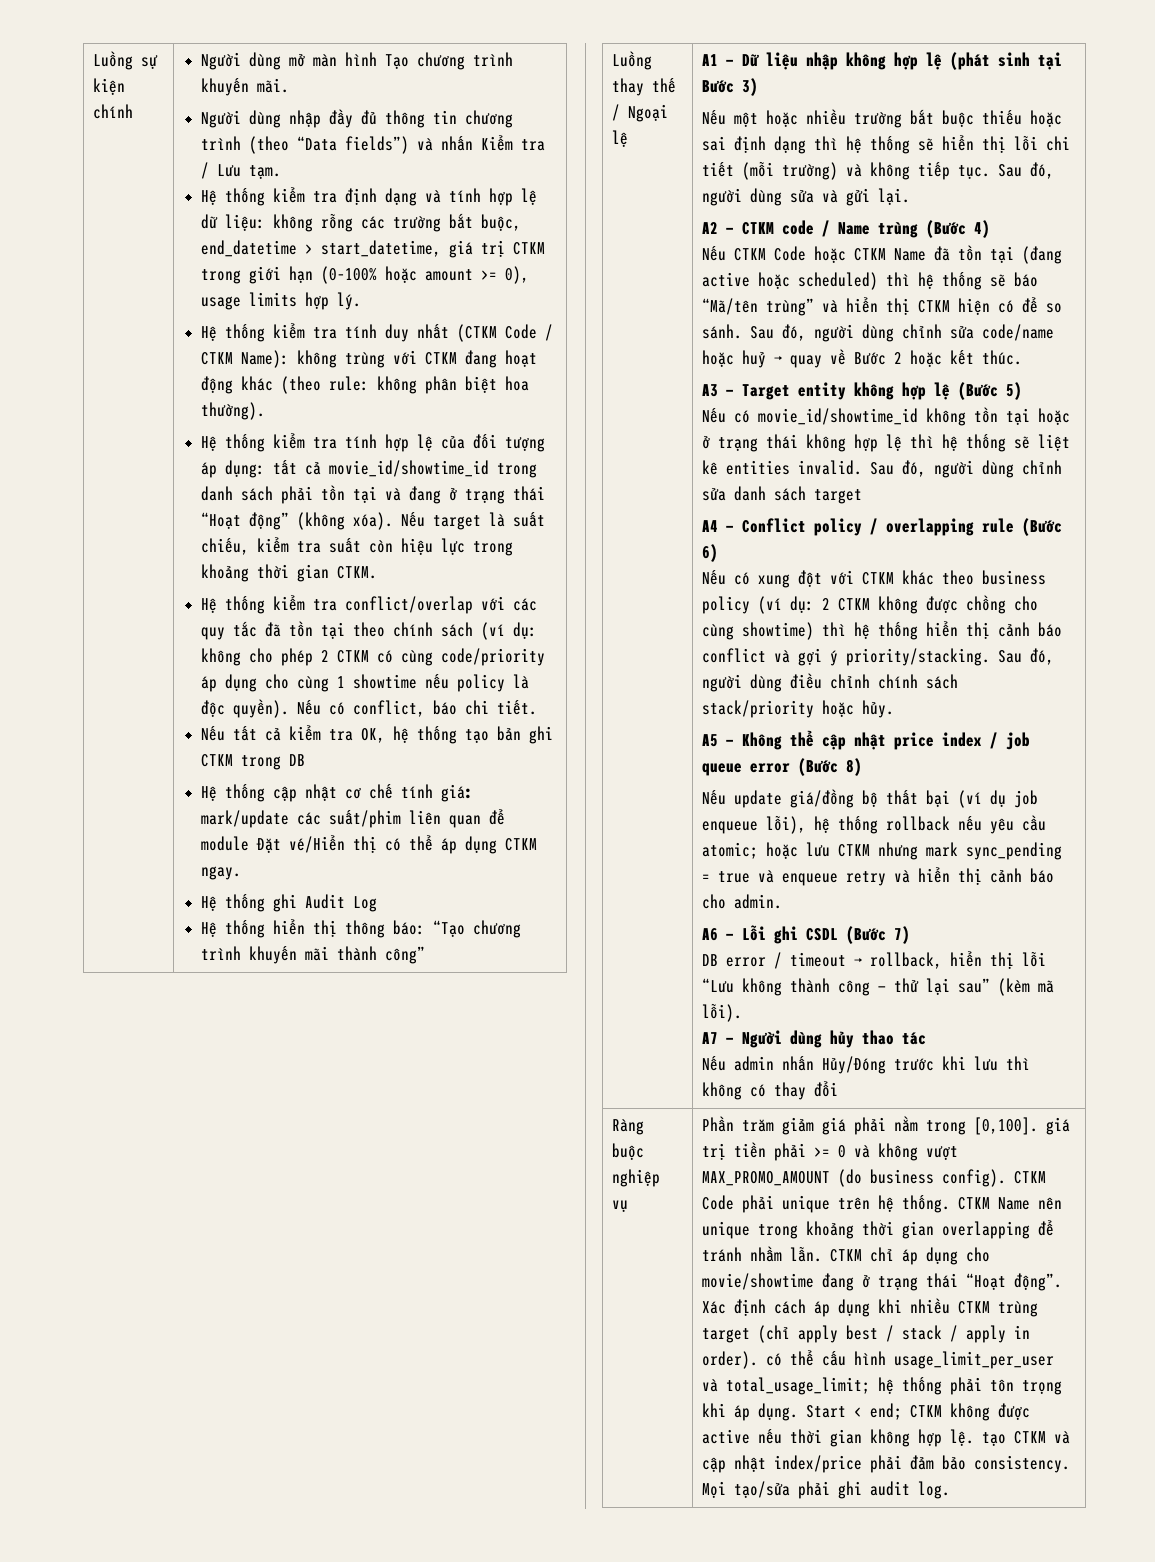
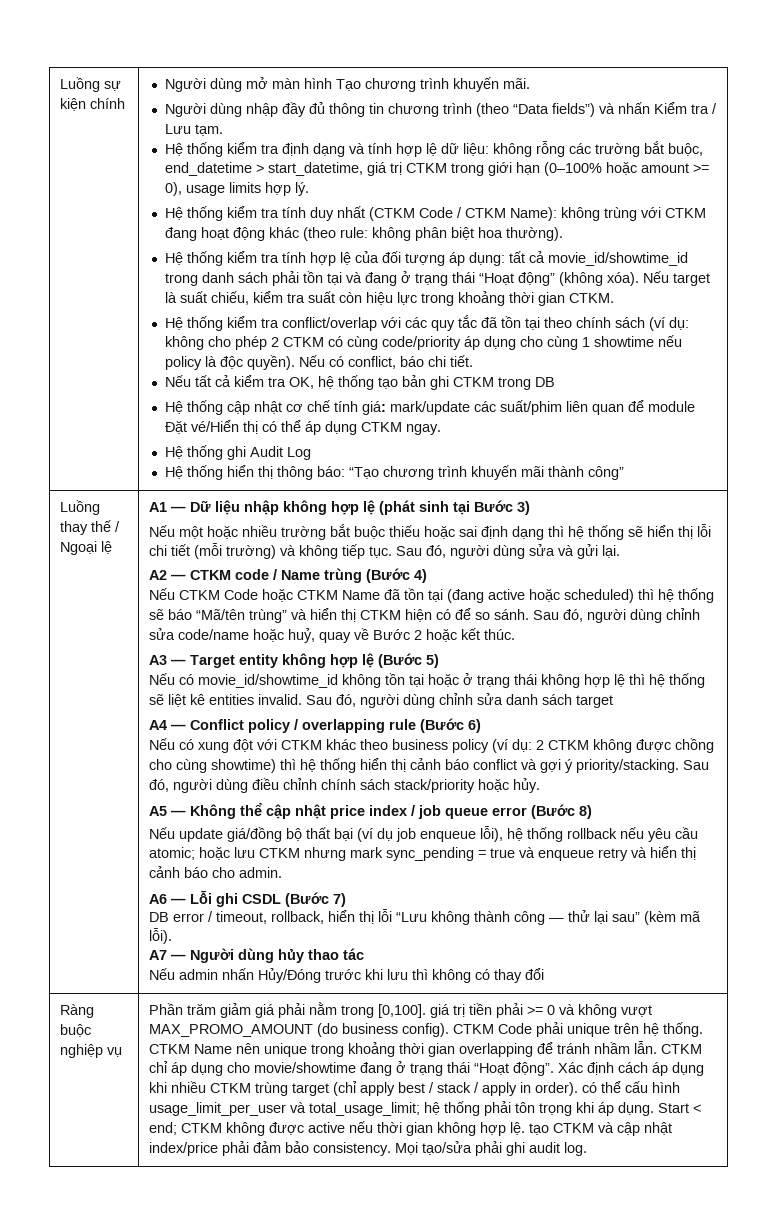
- Sau đó, người dùng chỉnh sửa code/name hoặc huỷ → quay về Bước 2 hoặc kết thúc.
+ Sau đó, người dùng chỉnh sửa code/name hoặc huỷ, quay về Bước 2 hoặc kết thúc.
- DB error / timeout → rollback, hiển thị lỗi “Lưu không thành công — thử lại sau” (kèm mã lỗi).
+ DB error / timeout, rollback, hiển thị lỗi “Lưu không thành công — thử lại sau” (kèm mã lỗi).

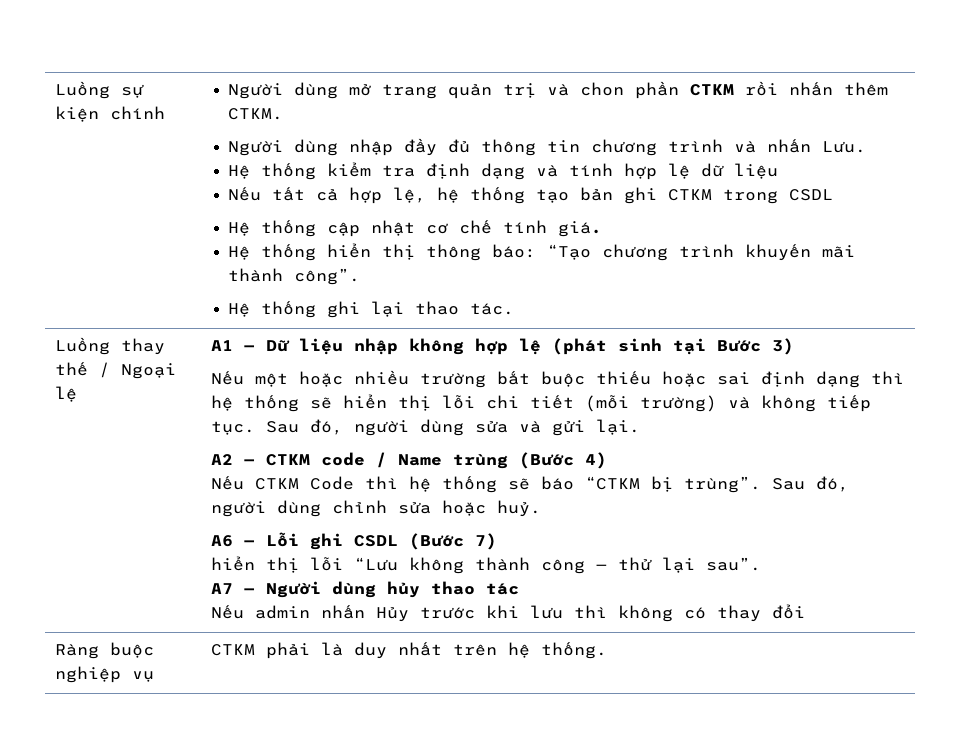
- Người dùng mở màn hình Tạo chương trình khuyến mãi.
+ Người dùng mở trang quản trị và chon phần CTKM rồi nhấn thêm CTKM.
- Người dùng nhập đầy đủ thông tin chương trình (theo “Data fields”) và nhấn Kiểm tra / Lưu tạm.
+ Người dùng nhập đầy đủ thông tin chương trình và nhấn Lưu.
- Hệ thống kiểm tra định dạng và tính hợp lệ dữ liệu: không rỗng các trường bắt buộc, end_datetime > start_datetime, giá trị CTKM trong giới hạn (0–100% hoặc amount >= 0), usage limits hợp lý.
- Hệ thống kiểm tra tính duy nhất (CTKM Code / CTKM Name): không trùng với CTKM đang hoạt động khác (theo rule: không phân biệt hoa thường).
- Hệ thống kiểm tra tính hợp lệ của đối tượng áp dụng: tất cả movie_id/showtime_id trong danh sách phải tồn tại và đang ở trạng thái “Hoạt động” (không xóa). Nếu target là suất chiếu, kiểm tra suất còn hiệu lực trong khoảng thời gian CTKM.
- Hệ thống kiểm tra conflict/overlap với các quy tắc đã tồn tại theo chính sách (ví dụ: không cho phép 2 CTKM có cùng code/priority áp dụng cho cùng 1 showtime nếu policy là độc quyền). Nếu có conflict, báo chi tiết.
+ Hệ thống kiểm tra định dạng và tính hợp lệ dữ liệu
- Nếu tất cả kiểm tra OK, hệ thống tạo bản ghi CTKM trong DB
+ Nếu tất cả hợp lệ, hệ thống tạo bản ghi CTKM trong CSDL
- Hệ thống cập nhật cơ chế tính giá: mark/update các suất/phim liên quan để module Đặt vé/Hiển thị có thể áp dụng CTKM ngay.
- Hệ thống ghi Audit Log
+ Hệ thống cập nhật cơ chế tính giá.
- Hệ thống hiển thị thông báo: “Tạo chương trình khuyến mãi thành công”
+ Hệ thống hiển thị thông báo: “Tạo chương trình khuyến mãi thành công”.
+ Hệ thống ghi lại thao tác.
- Nếu CTKM Code hoặc CTKM Name đã tồn tại (đang active hoặc scheduled) thì hệ thống sẽ báo “Mã/tên trùng” và hiển thị CTKM hiện có để so sánh. Sau đó, người dùng chỉnh sửa code/name hoặc huỷ, quay về Bước 2 hoặc kết thúc.
- A3 — Target entity không hợp lệ (Bước 5)
- Nếu có movie_id/showtime_id không tồn tại hoặc ở trạng thái không hợp lệ thì hệ thống sẽ liệt kê entities invalid. Sau đó, người dùng chỉnh sửa danh sách target
- A4 — Conflict policy / overlapping rule (Bước 6)
- Nếu có xung đột với CTKM khác theo business policy (ví dụ: 2 CTKM không được chồng cho cùng showtime) thì hệ thống hiển thị cảnh báo conflict và gợi ý priority/stacking. Sau đó, người dùng điều chỉnh chính sách stack/priority hoặc hủy.
- A5 — Không thể cập nhật price index / job queue error (Bước 8)
- Nếu update giá/đồng bộ thất bại (ví dụ job enqueue lỗi), hệ thống rollback nếu yêu cầu atomic; hoặc lưu CTKM nhưng mark sync_pending = true và enqueue retry và hiển thị cảnh báo cho admin.
+ Nếu CTKM Code thì hệ thống sẽ báo “CTKM bị trùng”. Sau đó, người dùng chỉnh sửa hoặc huỷ.
- DB error / timeout, rollback, hiển thị lỗi “Lưu không thành công — thử lại sau” (kèm mã lỗi).
+ hiển thị lỗi “Lưu không thành công — thử lại sau”.
- Nếu admin nhấn Hủy/Đóng trước khi lưu thì không có thay đổi
+ Nếu admin nhấn Hủy trước khi lưu thì không có thay đổi
- Phần trăm giảm giá phải nằm trong [0,100]. giá trị tiền phải >= 0 và không vượt MAX_PROMO_AMOUNT (do business config). CTKM Code phải unique trên hệ thống. CTKM Name nên unique trong khoảng thời gian overlapping để tránh nhầm lẫn. CTKM chỉ áp dụng cho movie/showtime đang ở trạng thái “Hoạt động”. Xác định cách áp dụng khi nhiều CTKM trùng target (chỉ apply best / stack / apply in order). có thể cấu hình usage_limit_per_user và total_usage_limit; hệ thống phải tôn trọng khi áp dụng. Start < end; CTKM không được active nếu thời gian không hợp lệ. tạo CTKM và cập nhật index/price phải đảm bảo consistency. Mọi tạo/sửa phải ghi audit log.
+ CTKM phải là duy nhất trên hệ thống.

